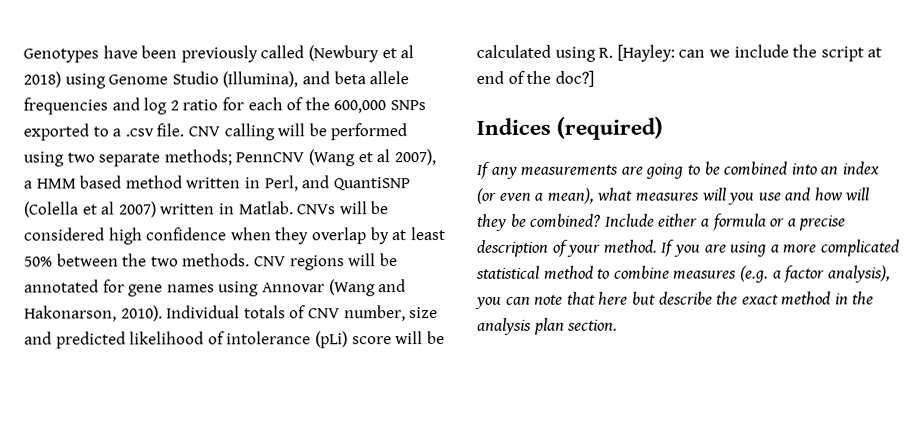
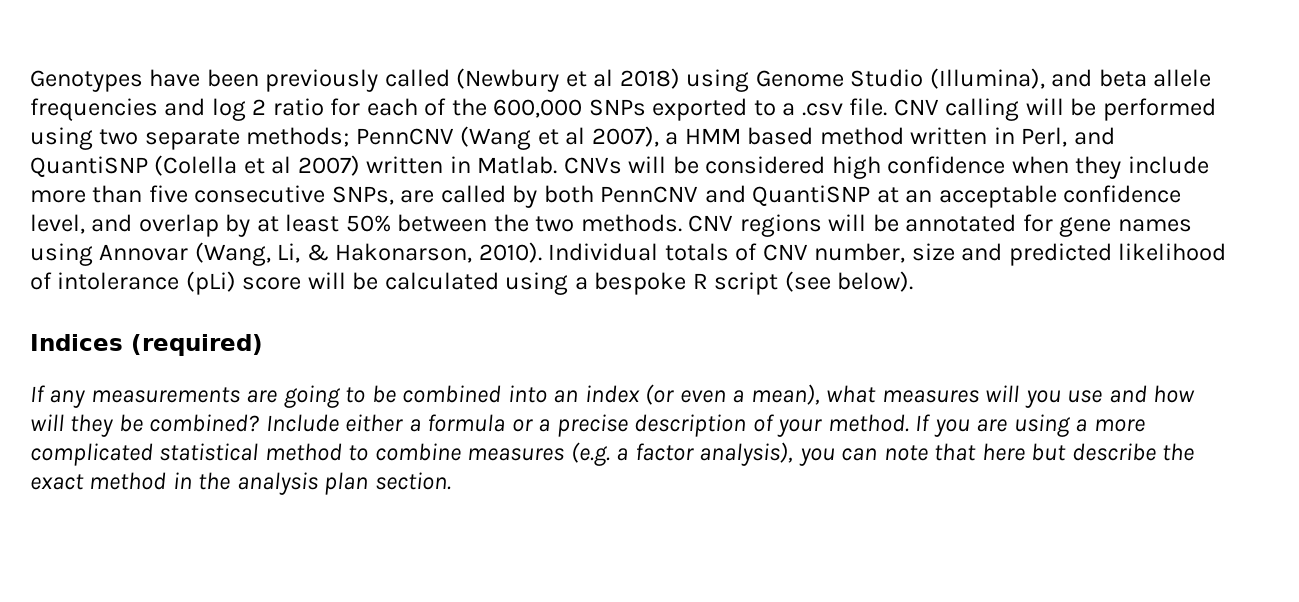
- CNVs will be considered high confidence when they overlap by at least 50% between the two methods.
+ CNVs will be considered high confidence when they include more than five consecutive SNPs, are called by both PennCNV and QuantiSNP at an acceptable confidence level, and overlap by at least 50% between the two methods.
- CNV regions will be annotated for gene names using Annovar (Wang and Hakonarson, 2010).
+ CNV regions will be annotated for gene names using Annovar (Wang, Li, & Hakonarson, 2010).
- Individual totals of CNV number, size and predicted likelihood of intolerance (pLi) score will be calculated using R. [Hayley: can we include the script at end of the doc?]
+ Individual totals of CNV number, size and predicted likelihood of intolerance (pLi) score will be calculated using a bespoke R script (see below).

